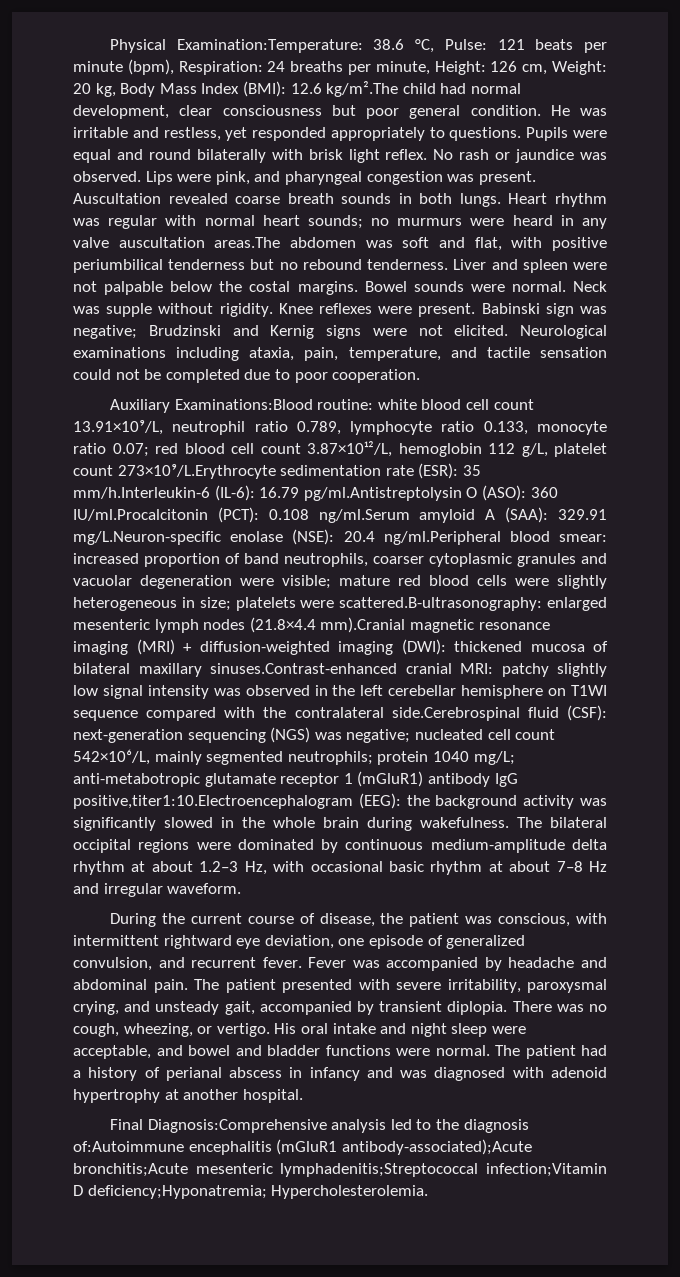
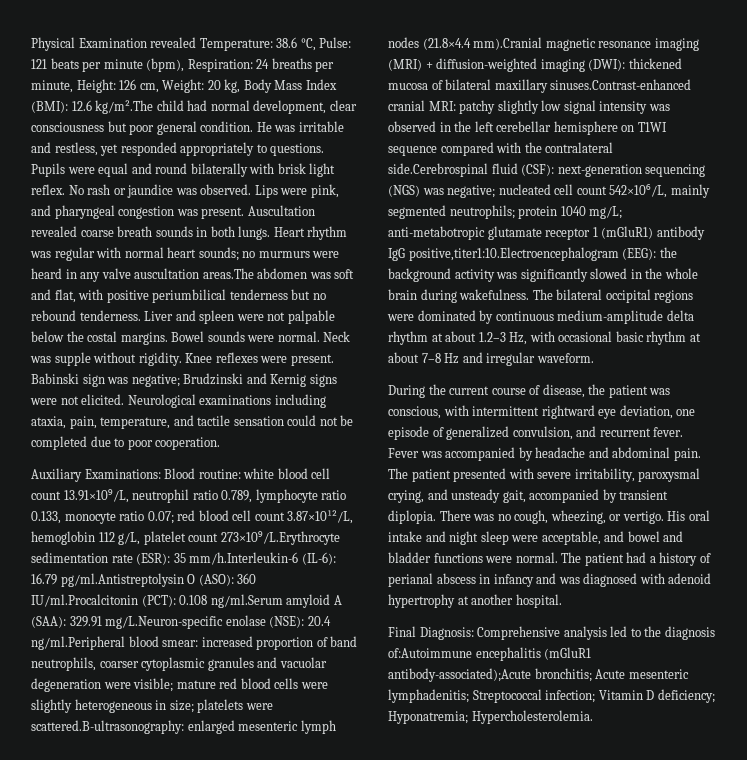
- Physical Examination:Temperature: 38.6 °C, Pulse: 121 beats per minute (bpm), Respiration: 24 breaths per minute, Height: 126 cm, Weight: 20 kg, Body Mass Index (BMI): 12.6 kg/m².The child had normal development, clear consciousness but poor general condition.
+ Physical Examination revealed Temperature: 38.6 °C, Pulse: 121 beats per minute (bpm), Respiration: 24 breaths per minute, Height: 126 cm, Weight: 20 kg, Body Mass Index (BMI): 12.6 kg/m².The child had normal development, clear consciousness but poor general condition.
- Auxiliary Examinations:Blood routine:
+ Auxiliary Examinations: Blood routine:
- Final Diagnosis:Comprehensive analysis led to the diagnosis of:Autoimmune encephalitis (mGluR1 antibody-associated);Acute bronchitis;Acute mesenteric lymphadenitis;Streptococcal infection;Vitamin D deficiency;Hyponatremia; Hypercholesterolemia.
+ Final Diagnosis: Comprehensive analysis led to the diagnosis of:Autoimmune encephalitis (mGluR1 antibody-associated);Acute bronchitis; Acute mesenteric lymphadenitis; Streptococcal infection; Vitamin D deficiency; Hyponatremia; Hypercholesterolemia.

